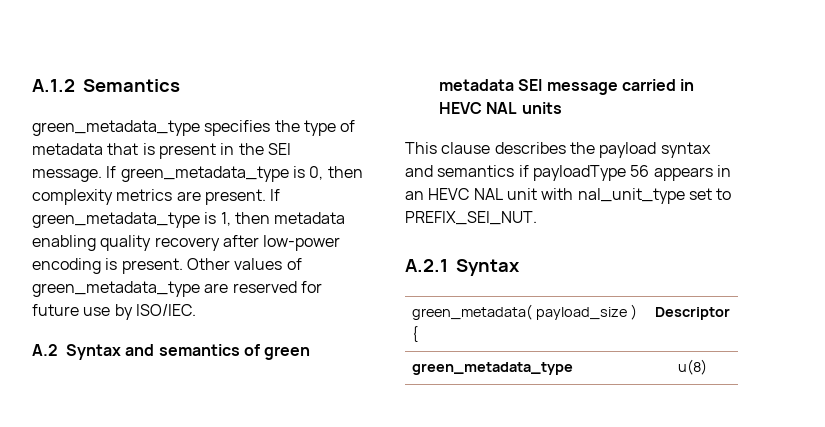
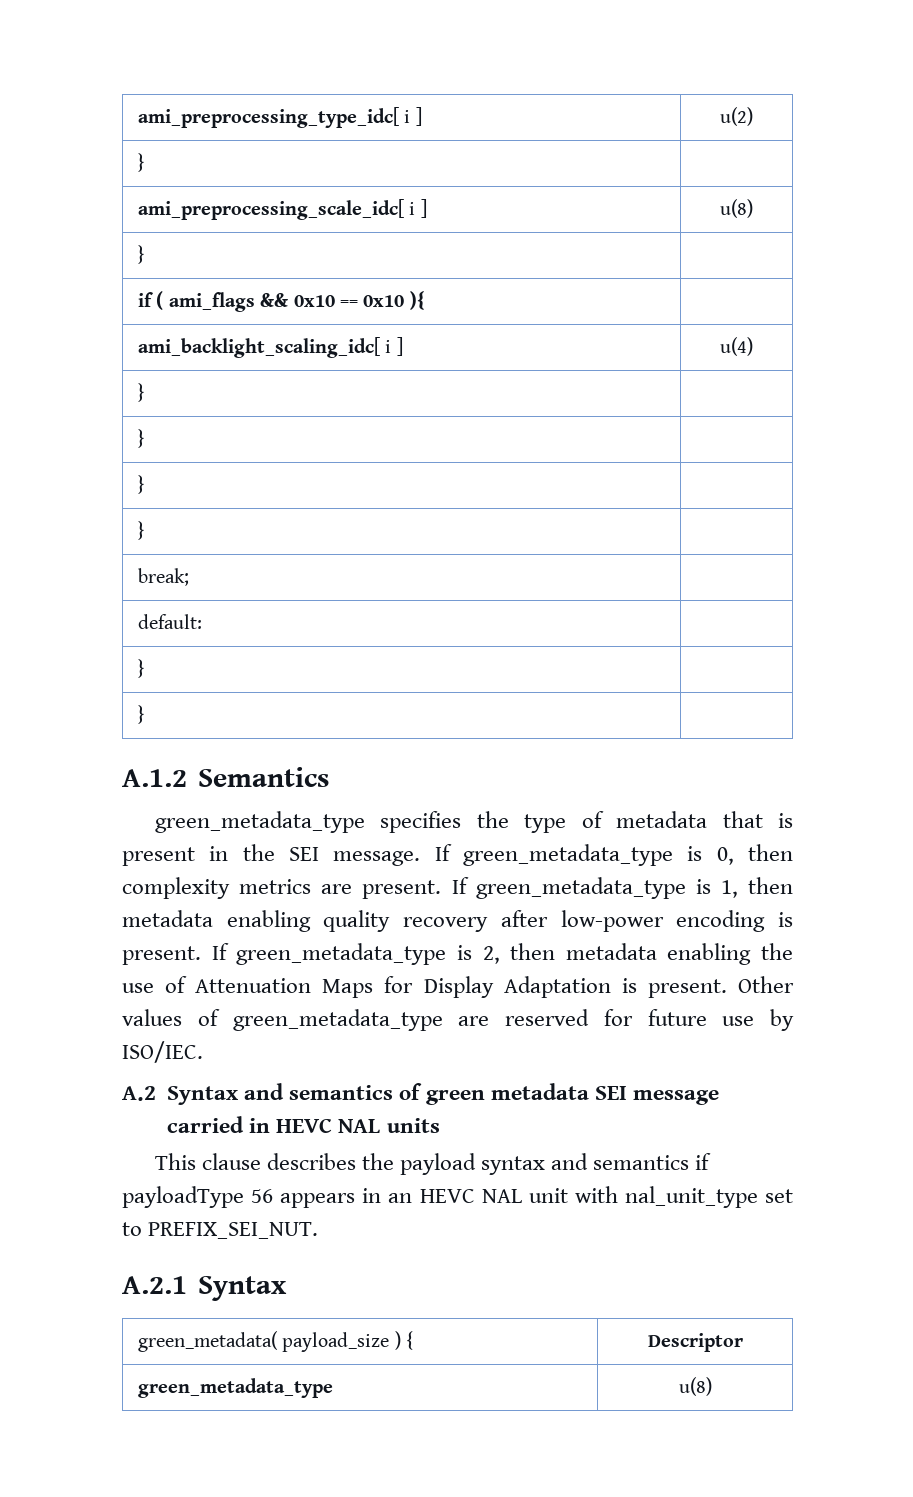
+ ami_preprocessing_type_idc[ i ] | u(2)
+ } |
+ ami_preprocessing_scale_idc[ i ] | u(8)
+ } |
+ if ( ami_flags && 0x10 == 0x10 ){ |
+ ami_backlight_scaling_idc[ i ] | u(4)
+ } |
+ } |
+ } |
+ } |
+ break; |
+ default: |
+ } |
+ } |
+ If green_metadata_type is 2, then metadata enabling the use of Attenuation Maps for Display Adaptation is present.

